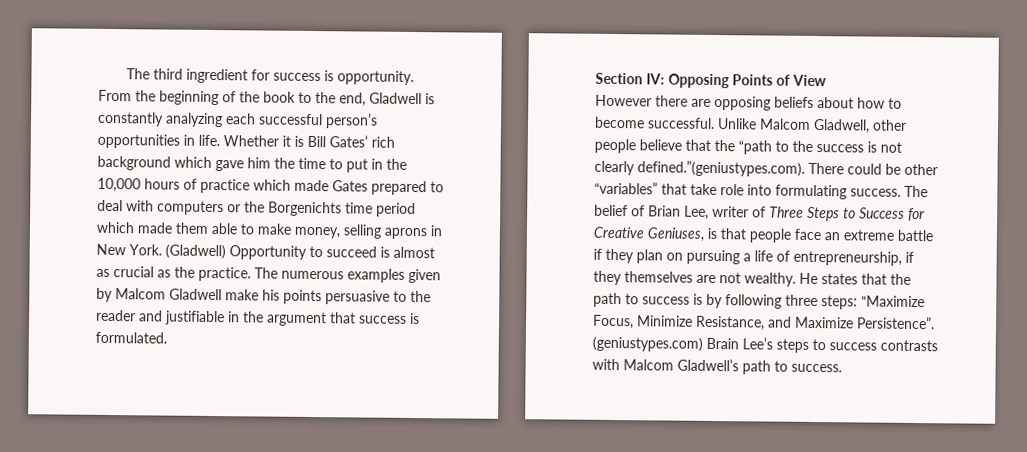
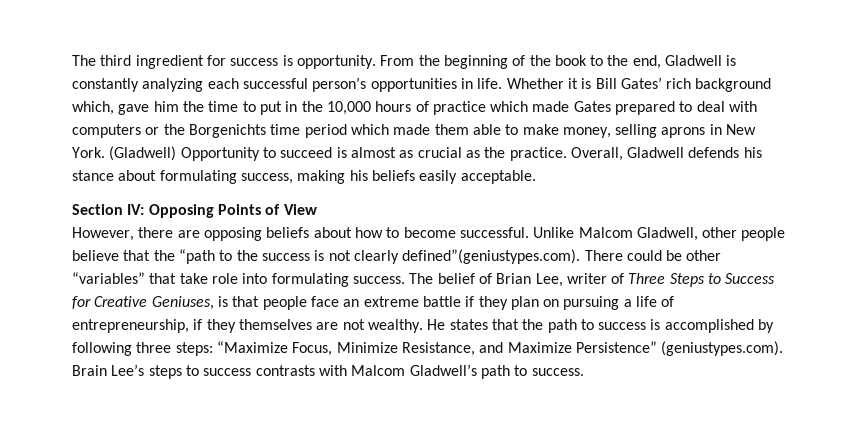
- Whether it is Bill Gates’ rich background which gave him the time to put in the 10,000 hours of practice which made Gates prepared to deal with computers or the Borgenichts time period which made them able to make money, selling aprons in New York.
+ Whether it is Bill Gates’ rich background which, gave him the time to put in the 10,000 hours of practice which made Gates prepared to deal with computers or the Borgenichts time period which made them able to make money, selling aprons in New York.
- The numerous examples given by Malcom Gladwell make his points persuasive to the reader and justifiable in the argument that success is formulated.
+ Overall, Gladwell defends his stance about formulating success, making his beliefs easily acceptable.
- However there are opposing beliefs about how to become successful.
+ However, there are opposing beliefs about how to become successful.
- Unlike Malcom Gladwell, other people believe that the “path to the success is not clearly defined.”(geniustypes.com). There could be other “variables” that take role into formulating success.
+ Unlike Malcom Gladwell, other people believe that the “path to the success is not clearly defined”(geniustypes.com). There could be other “variables” that take role into formulating success.
- He states that the path to success is by following three steps: “Maximize Focus, Minimize Resistance, and Maximize Persistence”. (geniustypes.com) Brain Lee’s steps to success contrasts with Malcom Gladwell’s path to success.
+ He states that the path to success is accomplished by following three steps: “Maximize Focus, Minimize Resistance, and Maximize Persistence” (geniustypes.com). Brain Lee’s steps to success contrasts with Malcom Gladwell’s path to success.

